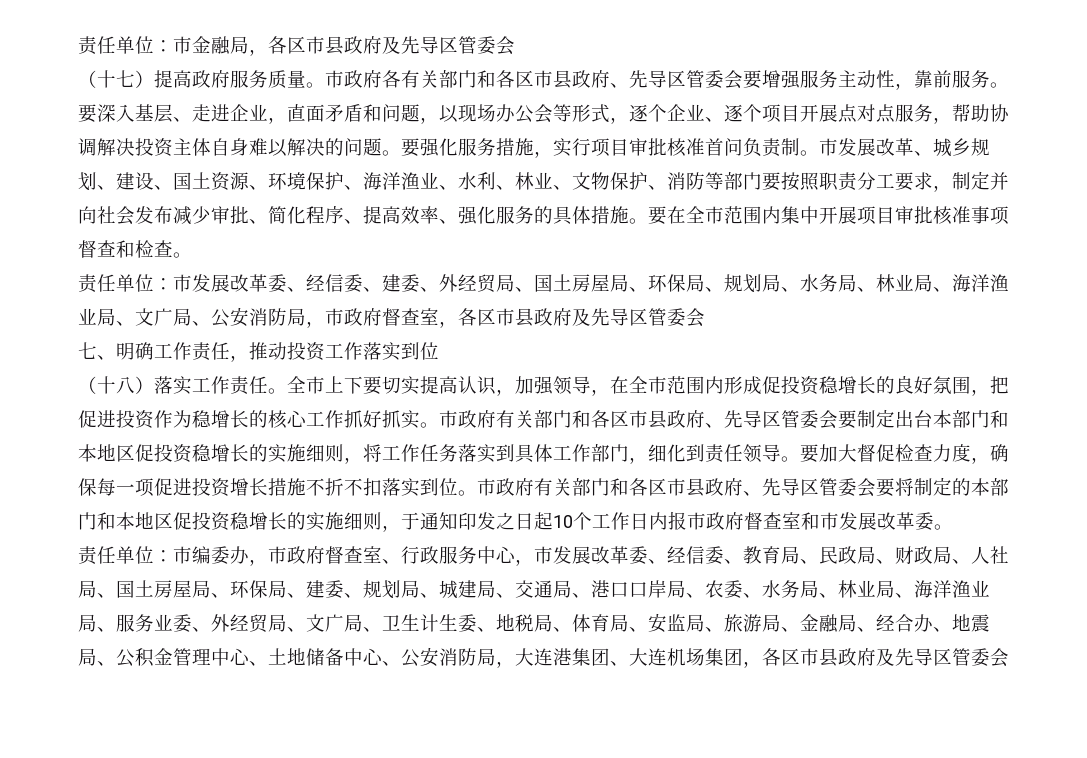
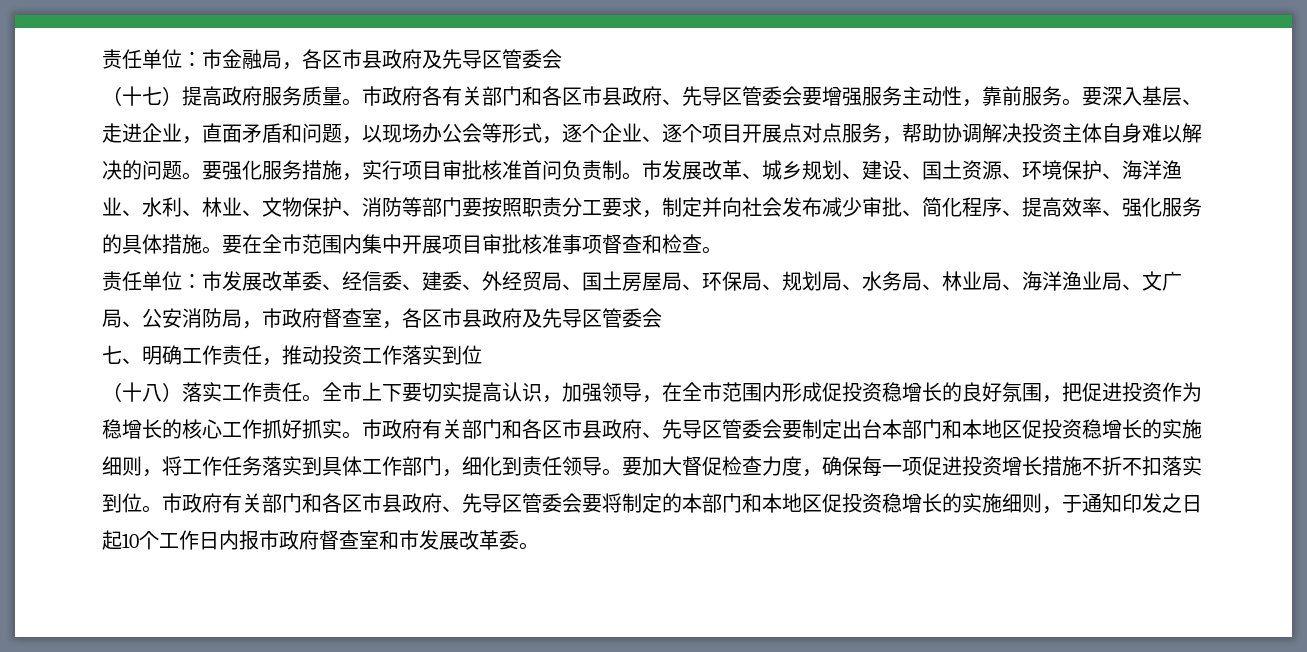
- 责任单位：市编委办，市政府督查室、行政服务中心，市发展改革委、经信委、教育局、民政局、财政局、人社局、国土房屋局、环保局、建委、规划局、城建局、交通局、港口口岸局、农委、水务局、林业局、海洋渔业局、服务业委、外经贸局、文广局、卫生计生委、地税局、体育局、安监局、旅游局、金融局、经合办、地震局、公积金管理中心、土地储备中心、公安消防局，大连港集团、大连机场集团，各区市县政府及先导区管委会

